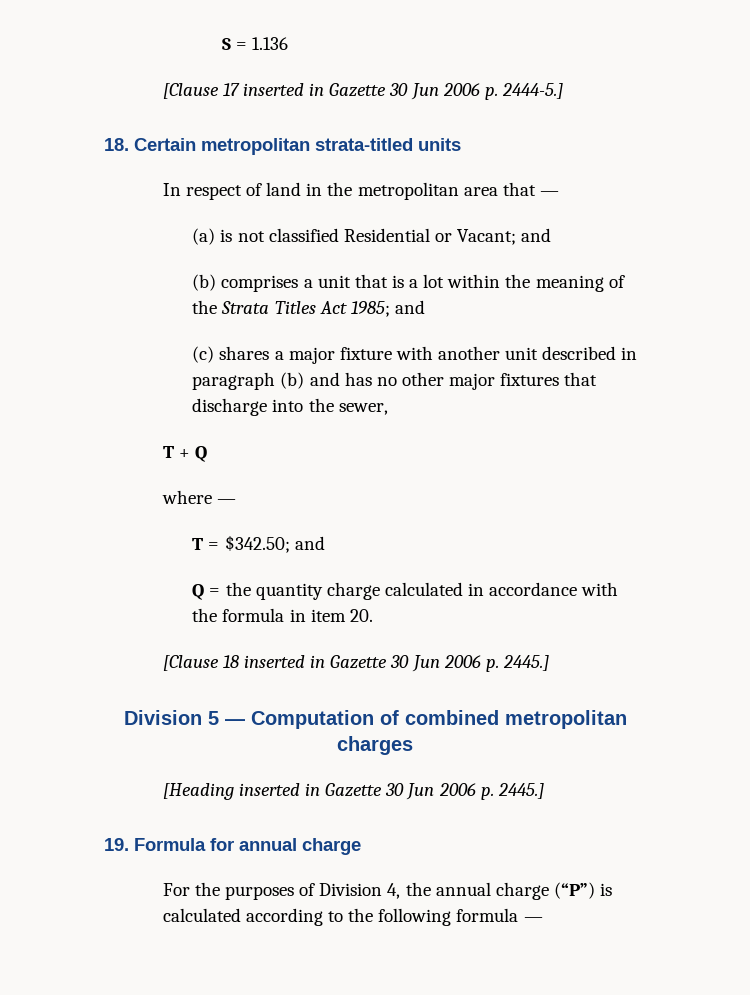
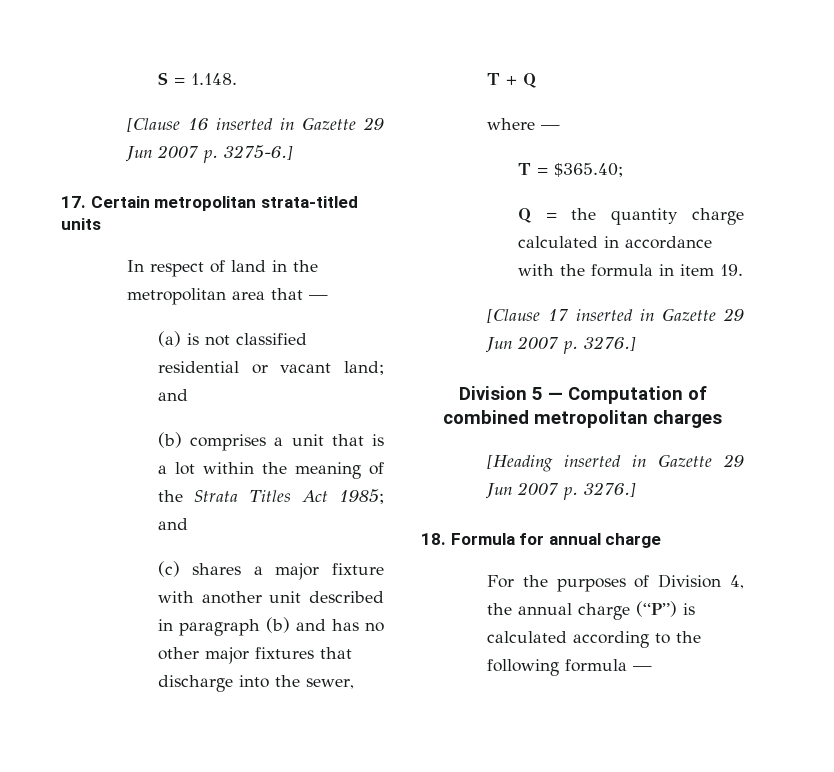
- S = 1.136
- [Clause 17 inserted in Gazette 30 Jun 2006 p. 2444-5.]
- 18. Certain metropolitan strata-titled units
+ S = 1.148.
+ [Clause 16 inserted in Gazette 29 Jun 2007 p. 3275-6.]
+ 17. Certain metropolitan strata-titled units
- (a) is not classified Residential or Vacant; and
+ (a) is not classified residential or vacant land; and
- T = $342.50; and
+ T = $365.40;
- Q = the quantity charge calculated in accordance with the formula in item 20.
- [Clause 18 inserted in Gazette 30 Jun 2006 p. 2445.]
+ Q = the quantity charge calculated in accordance with the formula in item 19.
+ [Clause 17 inserted in Gazette 29 Jun 2007 p. 3276.]
- [Heading inserted in Gazette 30 Jun 2006 p. 2445.]
- 19. Formula for annual charge
+ [Heading inserted in Gazette 29 Jun 2007 p. 3276.]
+ 18. Formula for annual charge

